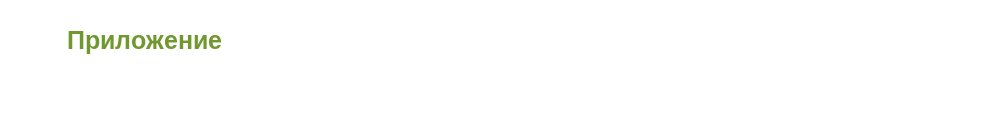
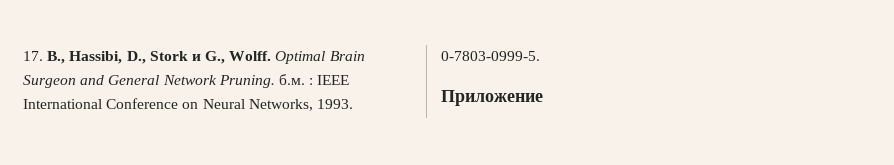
+ 17. B., Hassibi, D., Stork и G., Wolff. Optimal Brain Surgeon and General Network Pruning. б.м. : IEEE International Conference on Neural Networks, 1993. 0-7803-0999-5.

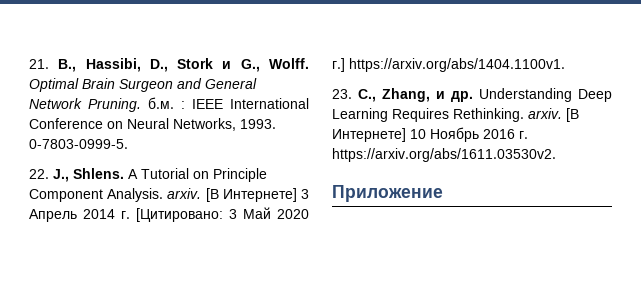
- 17. B., Hassibi, D., Stork и G., Wolff.
+ 21. B., Hassibi, D., Stork и G., Wolff.
+ 22. J., Shlens. A Tutorial on Principle Component Analysis. arxiv. [В Интернете] 3 Апрель 2014 г. [Цитировано: 3 Май 2020 г.] https://arxiv.org/abs/1404.1100v1.
+ 23. C., Zhang, и др. Understanding Deep Learning Requires Rethinking. arxiv. [В Интернете] 10 Ноябрь 2016 г. https://arxiv.org/abs/1611.03530v2.

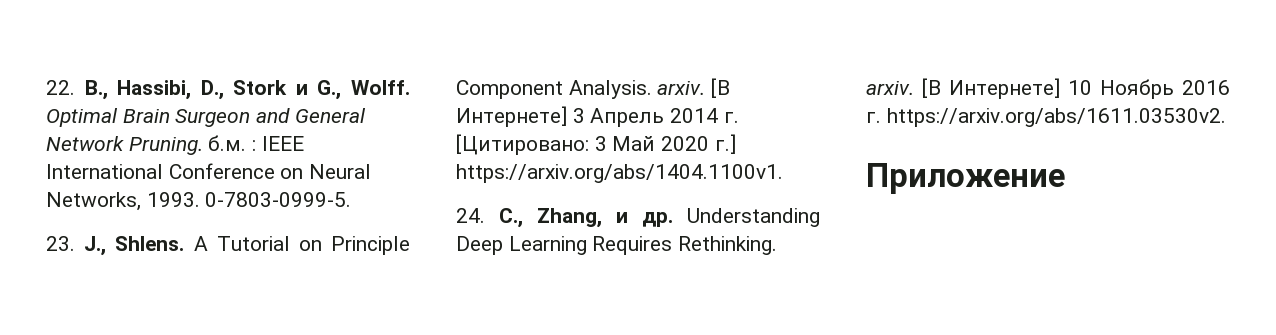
- 21. B., Hassibi, D., Stork и G., Wolff.
+ 22. B., Hassibi, D., Stork и G., Wolff.
- 22. J., Shlens.
+ 23. J., Shlens.
- 23. C., Zhang, и др. Understanding Deep Learning Requires Rethinking. arxiv.
+ 24. C., Zhang, и др. Understanding Deep Learning Requires Rethinking. arxiv.

